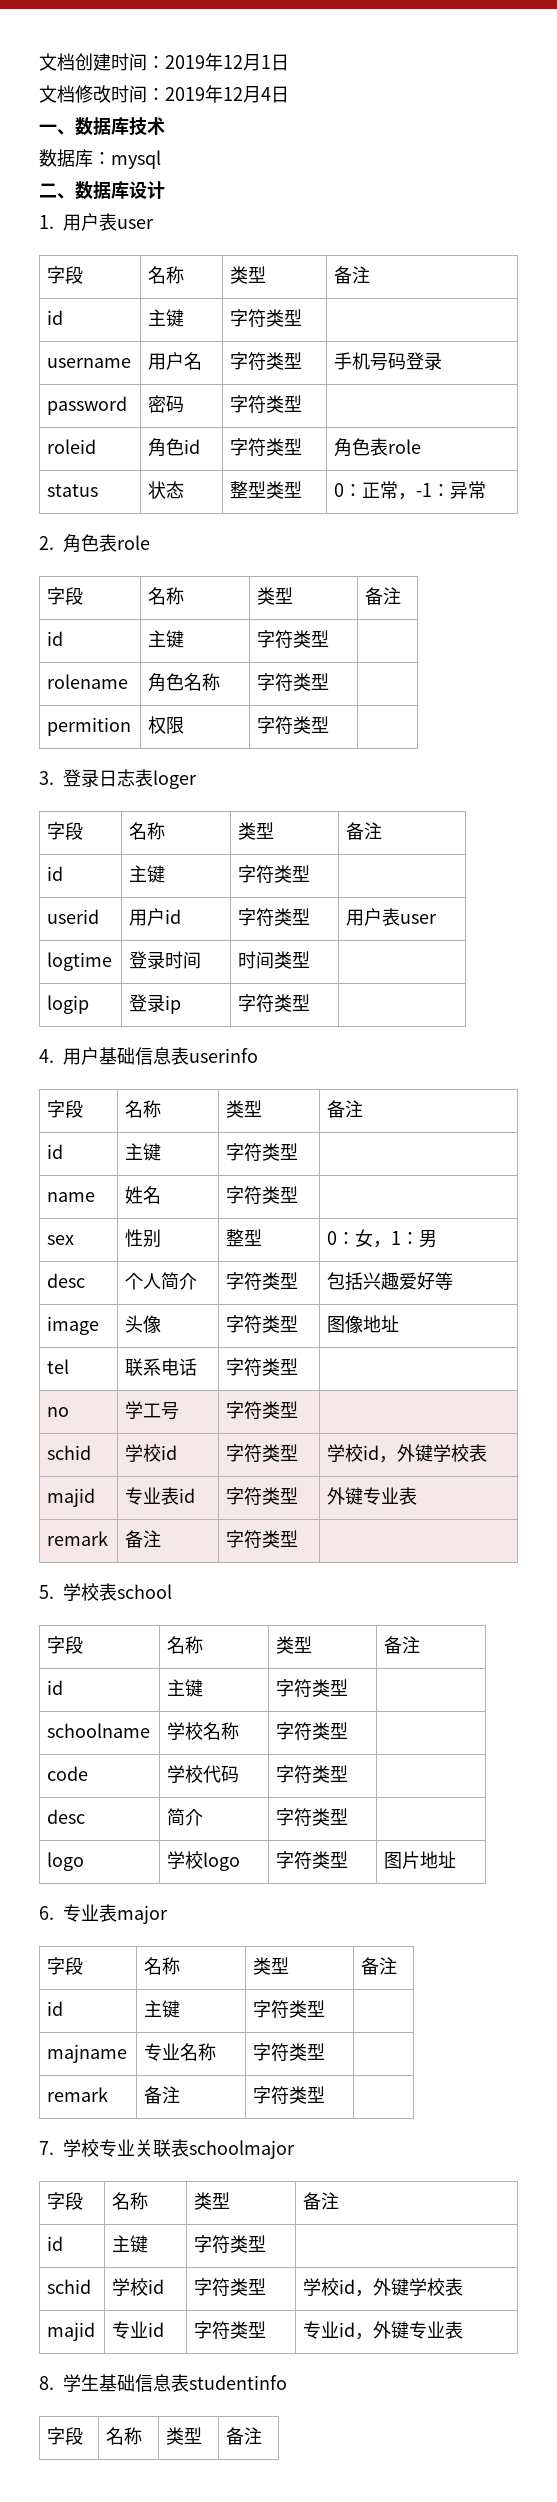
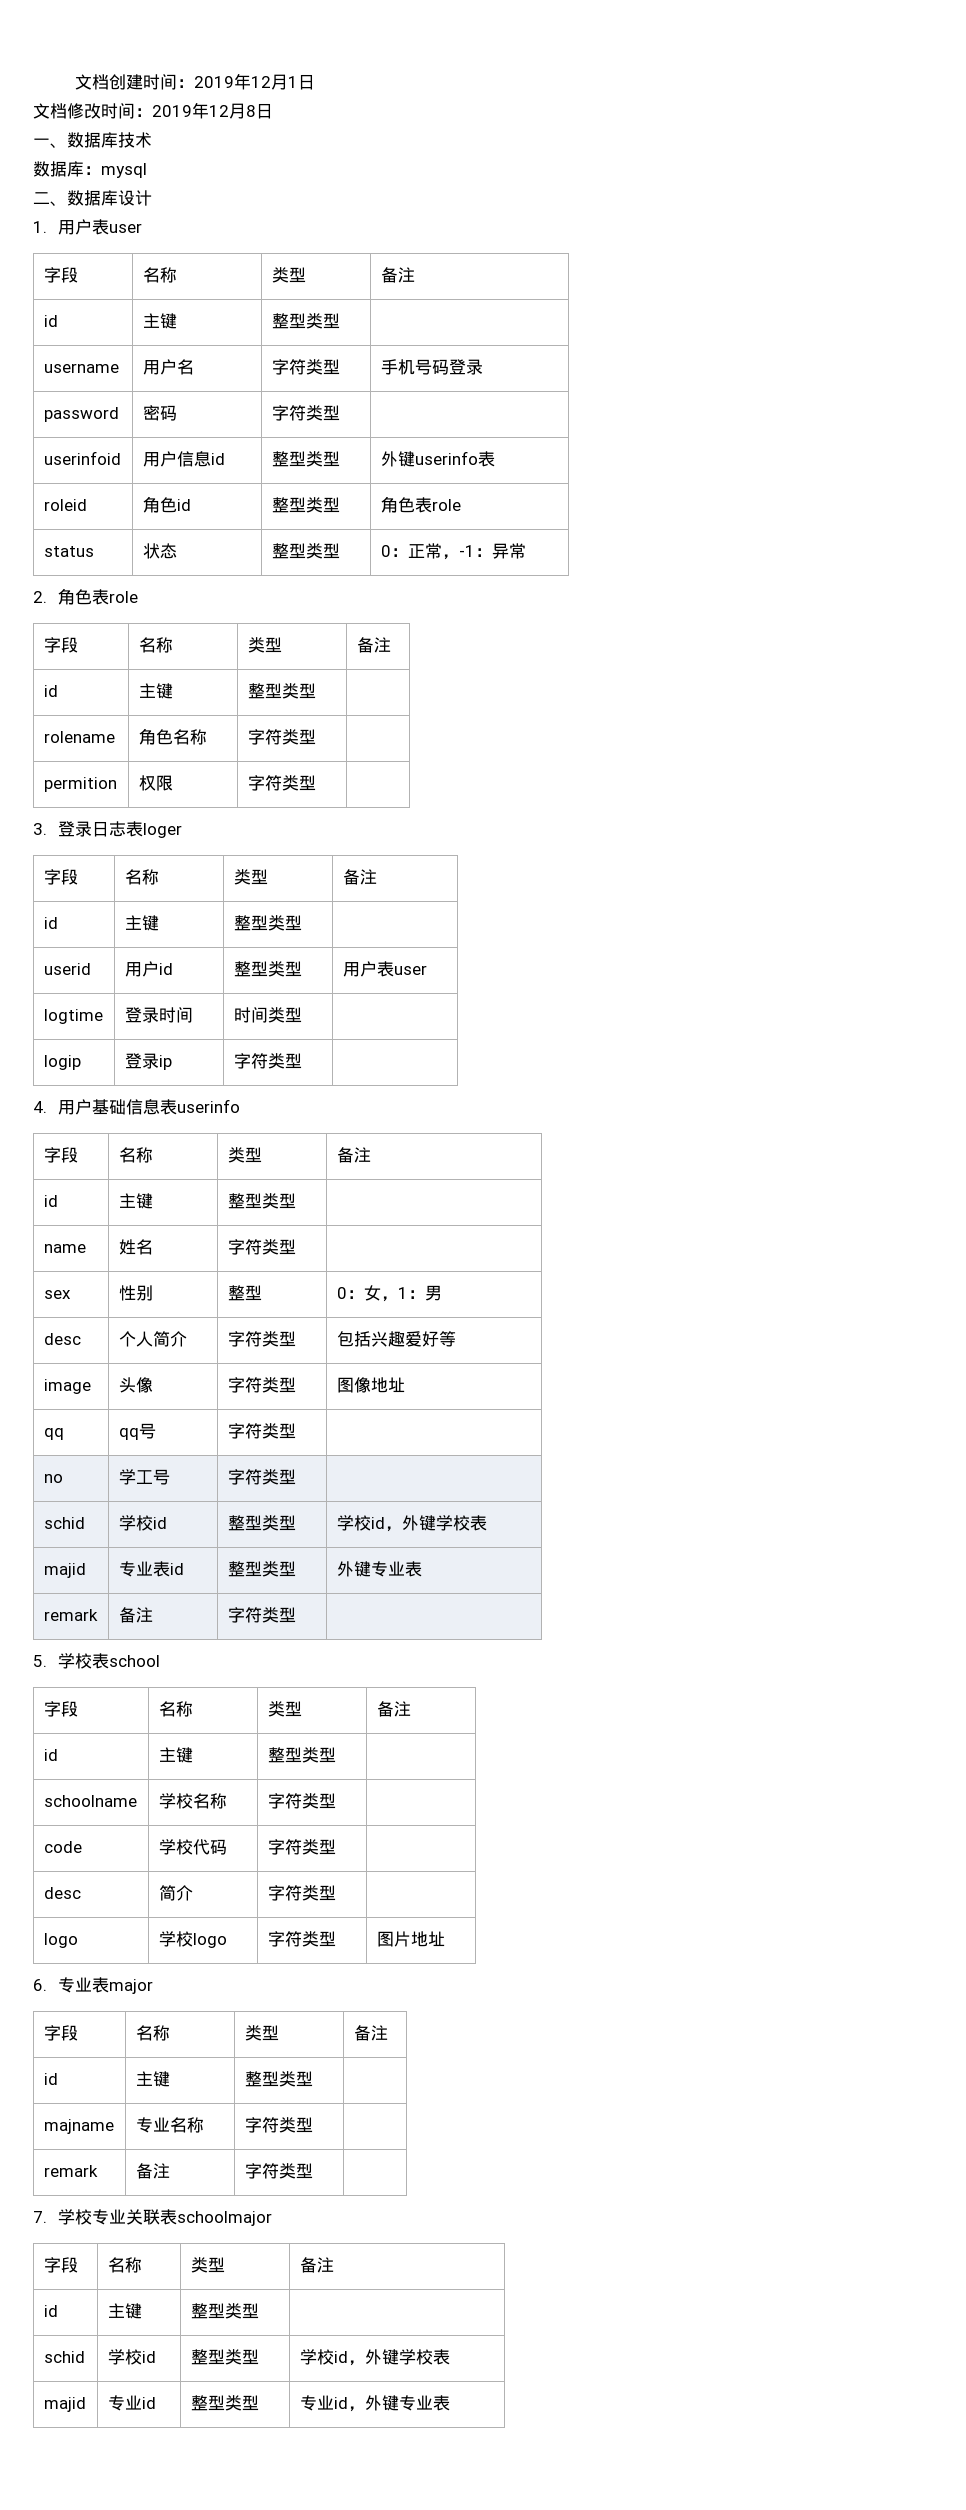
- 文档修改时间：2019年12月4日
+ 文档修改时间：2019年12月8日
  1.用户表user
  字段 | 名称 | 类型 | 备注
- id | 主键 | 字符类型 |
+ id | 主键 | 整型类型 |
+ userinfoid | 用户信息id | 整型类型 | 外键userinfo表
- roleid | 角色id | 字符类型 | 角色表role
+ roleid | 角色id | 整型类型 | 角色表role
  2.角色表role
  字段 | 名称 | 类型 | 备注
- id | 主键 | 字符类型 |
+ id | 主键 | 整型类型 |
  3.登录日志表loger
  字段 | 名称 | 类型 | 备注
- id | 主键 | 字符类型 |
+ id | 主键 | 整型类型 |
- userid | 用户id | 字符类型 | 用户表user
+ userid | 用户id | 整型类型 | 用户表user
  4.用户基础信息表userinfo
  字段 | 名称 | 类型 | 备注
- id | 主键 | 字符类型 |
+ id | 主键 | 整型类型 |
- tel | 联系电话 | 字符类型 |
+ qq | qq号 | 字符类型 |
  no | 学工号 | 字符类型 |
- schid | 学校id | 字符类型 | 学校id，外键学校表
+ schid | 学校id | 整型类型 | 学校id，外键学校表
- majid | 专业表id | 字符类型 | 外键专业表
+ majid | 专业表id | 整型类型 | 外键专业表
  5.学校表school
  字段 | 名称 | 类型 | 备注
- id | 主键 | 字符类型 |
+ id | 主键 | 整型类型 |
  6.专业表major
  字段 | 名称 | 类型 | 备注
- id | 主键 | 字符类型 |
+ id | 主键 | 整型类型 |
  7.学校专业关联表schoolmajor
  字段 | 名称 | 类型 | 备注
- id | 主键 | 字符类型 |
- schid | 学校id | 字符类型 | 学校id，外键学校表
+ id | 主键 | 整型类型 |
+ schid | 学校id | 整型类型 | 学校id，外键学校表
- majid | 专业id | 字符类型 | 专业id，外键专业表
+ majid | 专业id | 整型类型 | 专业id，外键专业表
- 8.学生基础信息表studentinfo
- 字段 | 名称 | 类型 | 备注

